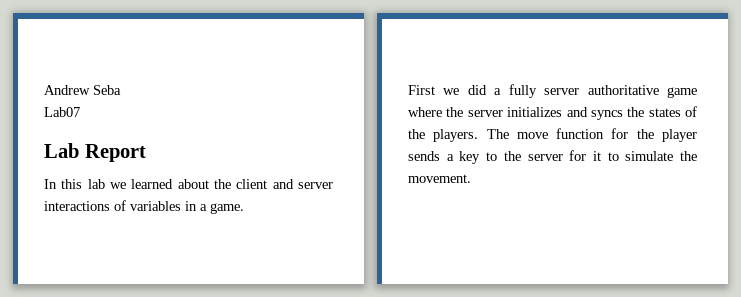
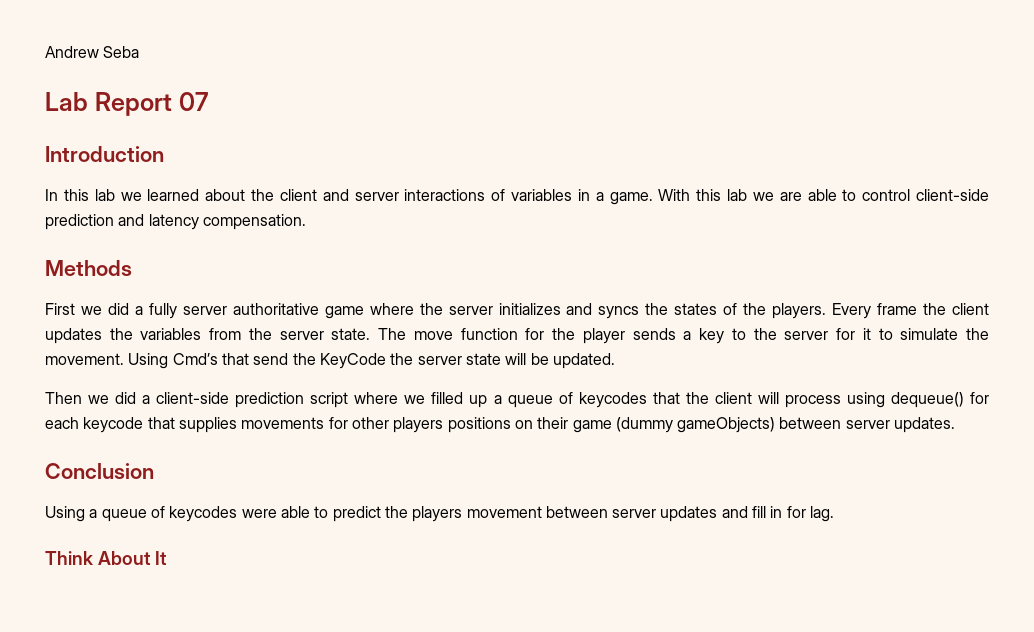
- Lab07
- Lab Report
+ Lab Report 07
+ Introduction
+ With this lab we are able to control client-side prediction and latency compensation.
+ Methods
+ Every frame the client updates the variables from the server state.
+ Using Cmd’s that send the KeyCode the server state will be updated.
+ Then we did a client-side prediction script where we filled up a queue of keycodes that the client will process using dequeue() for each keycode that supplies movements for other players positions on their game (dummy gameObjects) between server updates.
+ Conclusion
+ Using a queue of keycodes were able to predict the players movement between server updates and fill in for lag.
+ Think About It

